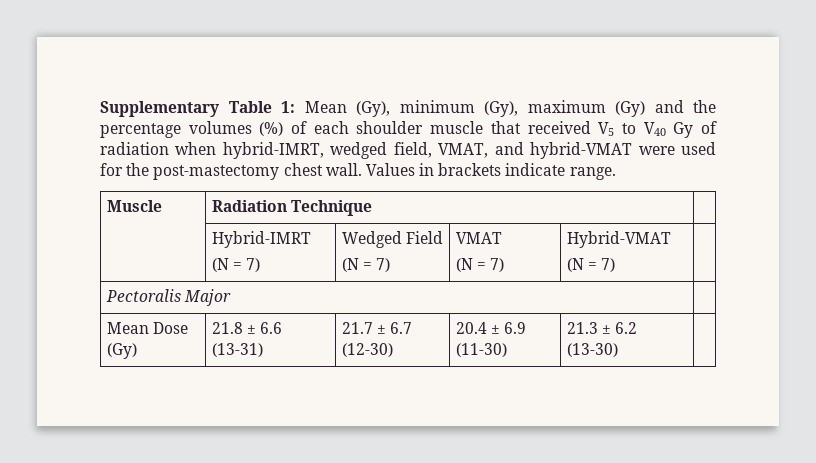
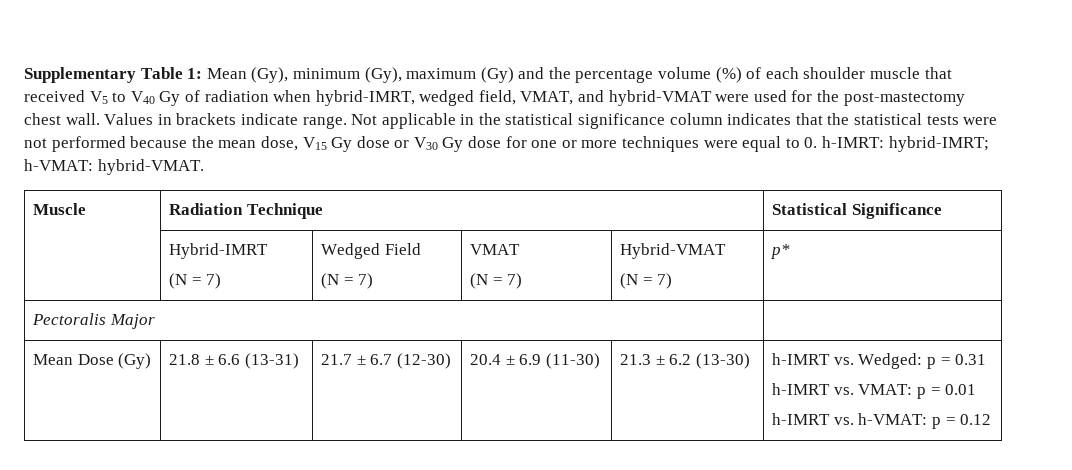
- Supplementary Table 1: Mean (Gy), minimum (Gy), maximum (Gy) and the percentage volumes (%) of each shoulder muscle that received V5 to V40 Gy of radiation when hybrid-IMRT, wedged field, VMAT, and hybrid-VMAT were used for the post-mastectomy chest wall.
+ Supplementary Table 1: Mean (Gy), minimum (Gy), maximum (Gy) and the percentage volume (%) of each shoulder muscle that received V5 to V40 Gy of radiation when hybrid-IMRT, wedged field, VMAT, and hybrid-VMAT were used for the post-mastectomy chest wall.
+ Not applicable in the statistical significance column indicates that the statistical tests were not performed because the mean dose, V15 Gy dose or V30 Gy dose for one or more techniques were equal to 0. h-IMRT: hybrid-IMRT; h-VMAT: hybrid-VMAT.
- Muscle | Radiation Technique |
+ Muscle | Radiation Technique | Statistical Significance
  | Hybrid-IMRT
  (N = 7) | Wedged Field
  (N = 7) | VMAT
  (N = 7) | Hybrid-VMAT
- (N = 7) |
+ (N = 7) | p*
- Mean Dose (Gy) | 21.8 ± 6.6 (13-31) | 21.7 ± 6.7 (12-30) | 20.4 ± 6.9 (11-30) | 21.3 ± 6.2 (13-30) |
+ Mean Dose (Gy) | 21.8 ± 6.6 (13-31) | 21.7 ± 6.7 (12-30) | 20.4 ± 6.9 (11-30) | 21.3 ± 6.2 (13-30) | h-IMRT vs. Wedged: p = 0.31
+ h-IMRT vs. VMAT: p = 0.01
+ h-IMRT vs. h-VMAT: p = 0.12

